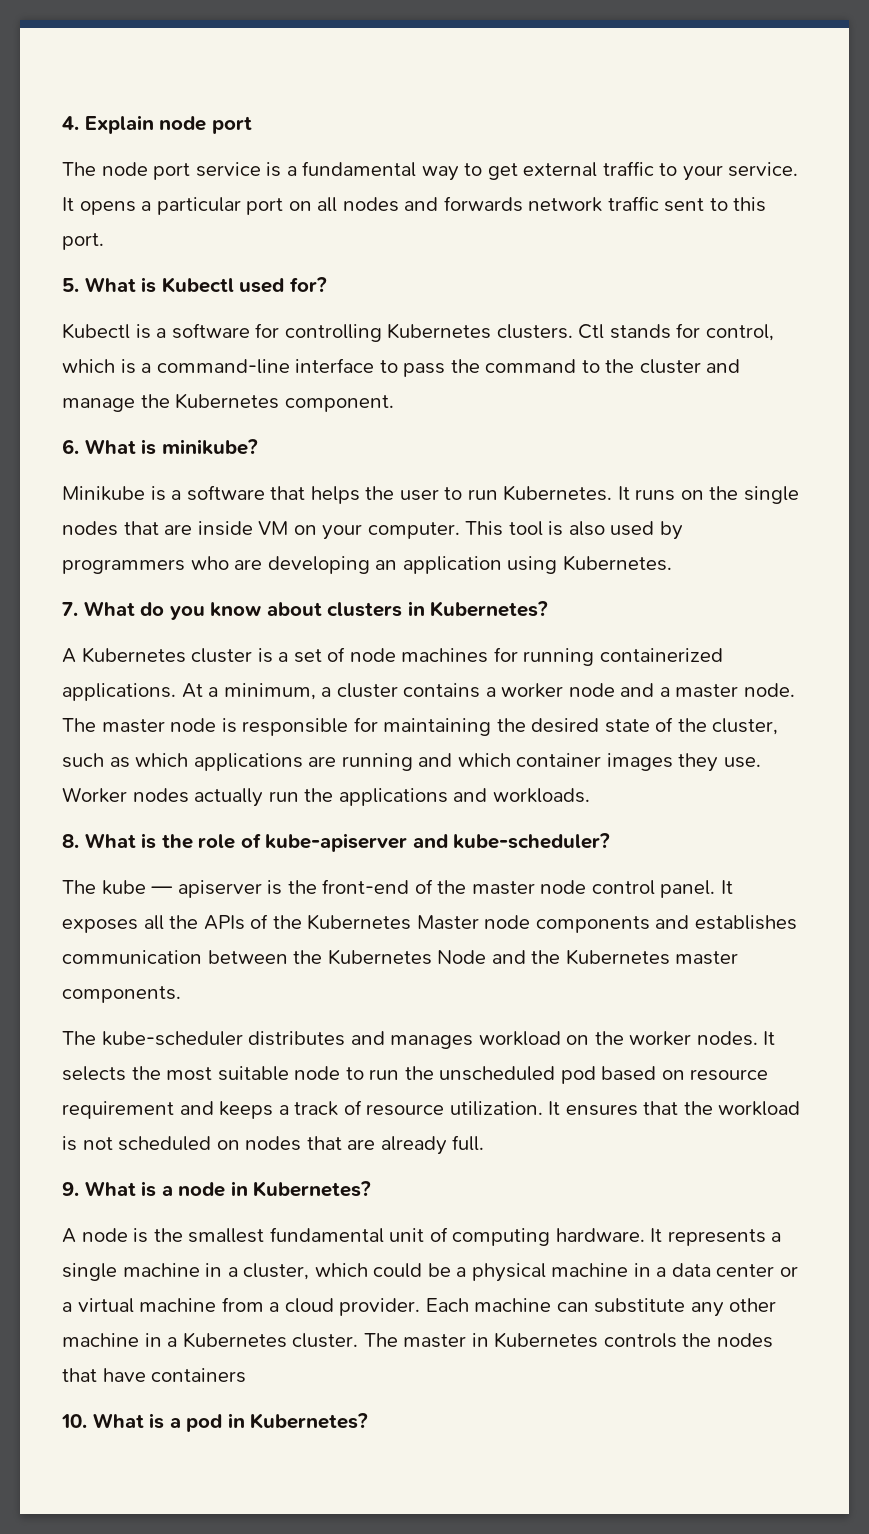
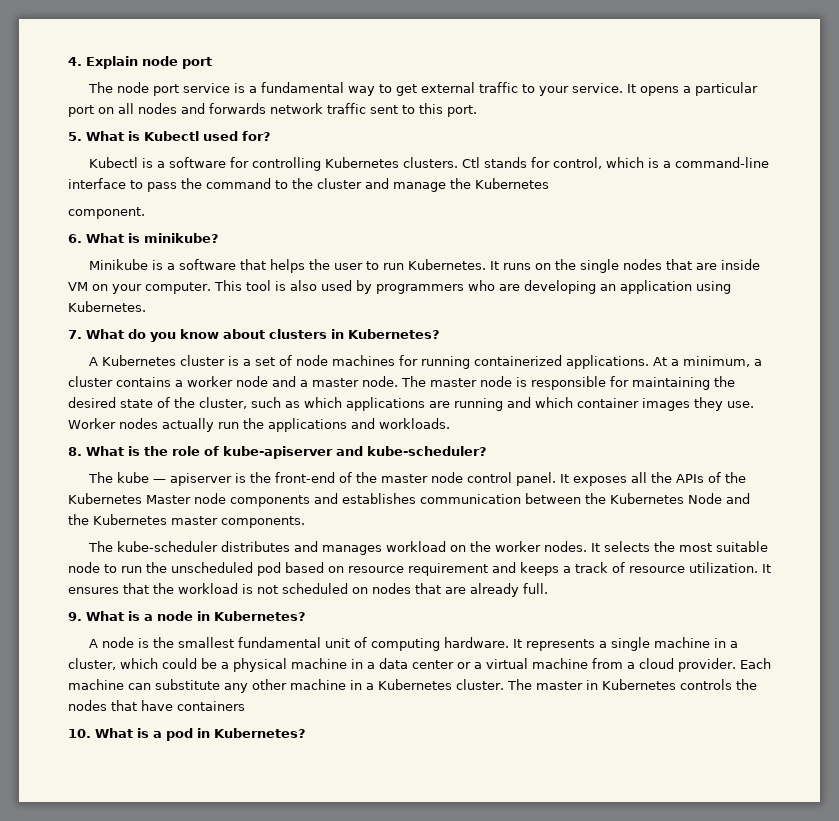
- Ctl stands for control, which is a command-line interface to pass the command to the cluster and manage the Kubernetes component.
+ Ctl stands for control, which is a command-line interface to pass the command to the cluster and manage the Kubernetes
+ component.

